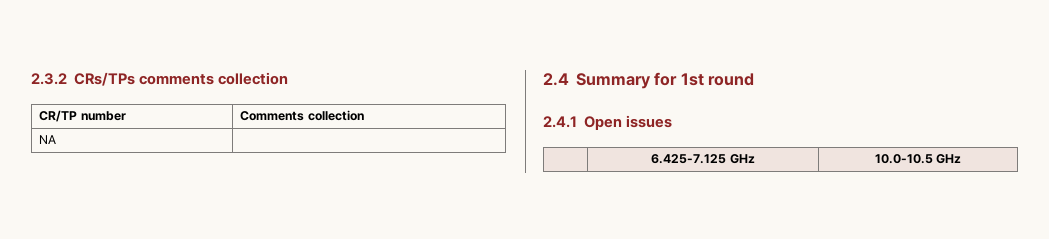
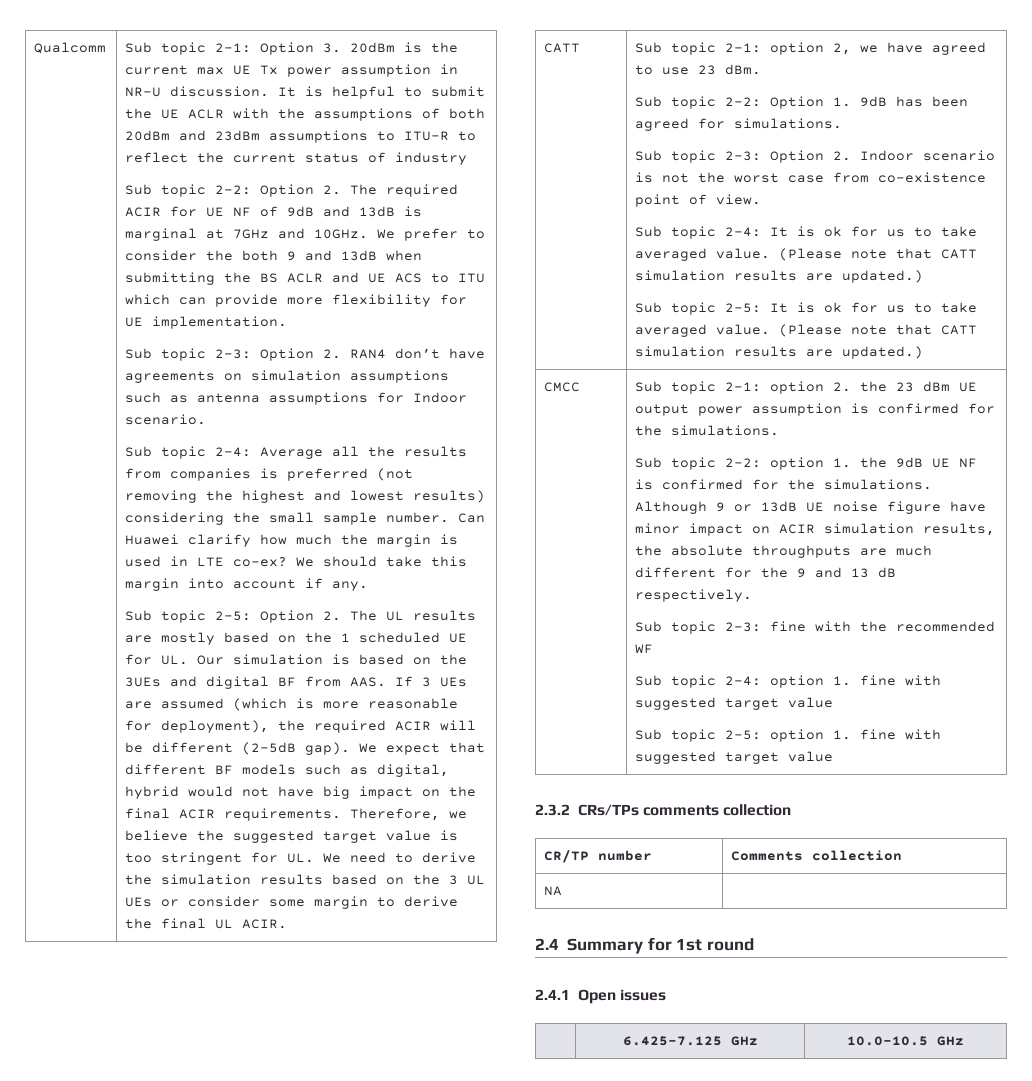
+ Qualcomm | Sub topic 2-1: Option 3. 20dBm is the current max UE Tx power assumption in NR-U discussion. It is helpful to submit the UE ACLR with the assumptions of both 20dBm and 23dBm assumptions to ITU-R to reflect the current status of industry
+ Sub topic 2-2: Option 2. The required ACIR for UE NF of 9dB and 13dB is marginal at 7GHz and 10GHz. We prefer to consider the both 9 and 13dB when submitting the BS ACLR and UE ACS to ITU which can provide more flexibility for UE implementation.
+ Sub topic 2-3: Option 2. RAN4 don’t have agreements on simulation assumptions such as antenna assumptions for Indoor scenario.
+ Sub topic 2-4: Average all the results from companies is preferred (not removing the highest and lowest results) considering the small sample number. Can Huawei clarify how much the margin is used in LTE co-ex? We should take this margin into account if any.
+ Sub topic 2-5: Option 2. The UL results are mostly based on the 1 scheduled UE for UL. Our simulation is based on the 3UEs and digital BF from AAS. If 3 UEs are assumed (which is more reasonable for deployment), the required ACIR will be different (2-5dB gap). We expect that different BF models such as digital, hybrid would not have big impact on the final ACIR requirements. Therefore, we believe the suggested target value is too stringent for UL. We need to derive the simulation results based on the 3 UL UEs or consider some margin to derive the final UL ACIR.
+ CATT | Sub topic 2-1: option 2, we have agreed to use 23 dBm.
+ Sub topic 2-2: Option 1. 9dB has been agreed for simulations.
+ Sub topic 2-3: Option 2. Indoor scenario is not the worst case from co-existence point of view.
+ Sub topic 2-4: It is ok for us to take averaged value. (Please note that CATT simulation results are updated.)
+ Sub topic 2-5: It is ok for us to take averaged value. (Please note that CATT simulation results are updated.)
+ CMCC | Sub topic 2-1: option 2. the 23 dBm UE output power assumption is confirmed for the simulations.
+ Sub topic 2-2: option 1. the 9dB UE NF is confirmed for the simulations. Although 9 or 13dB UE noise figure have minor impact on ACIR simulation results, the absolute throughputs are much different for the 9 and 13 dB respectively.
+ Sub topic 2-3: fine with the recommended WF
+ Sub topic 2-4: option 1. fine with suggested target value
+ Sub topic 2-5: option 1. fine with suggested target value

